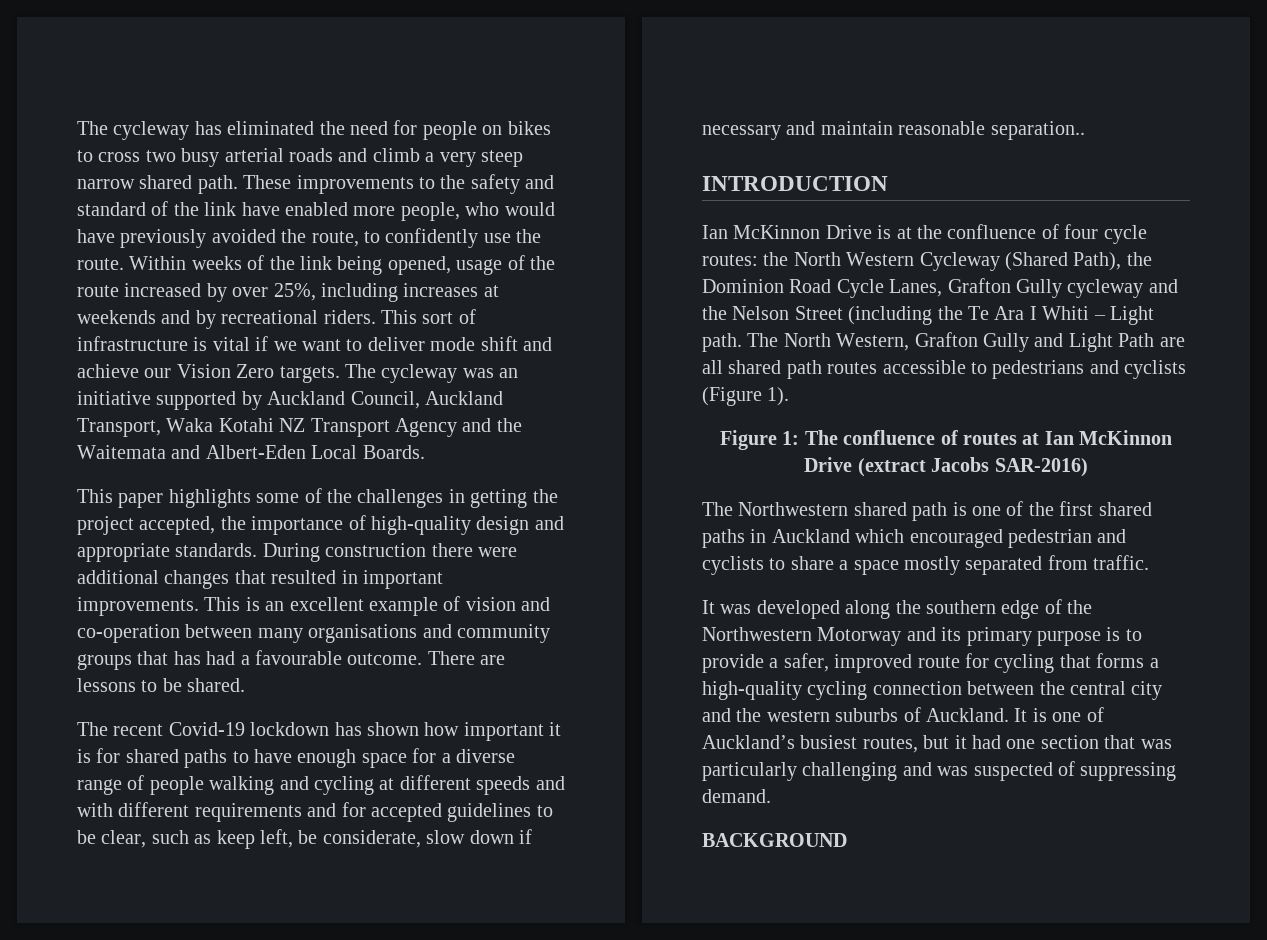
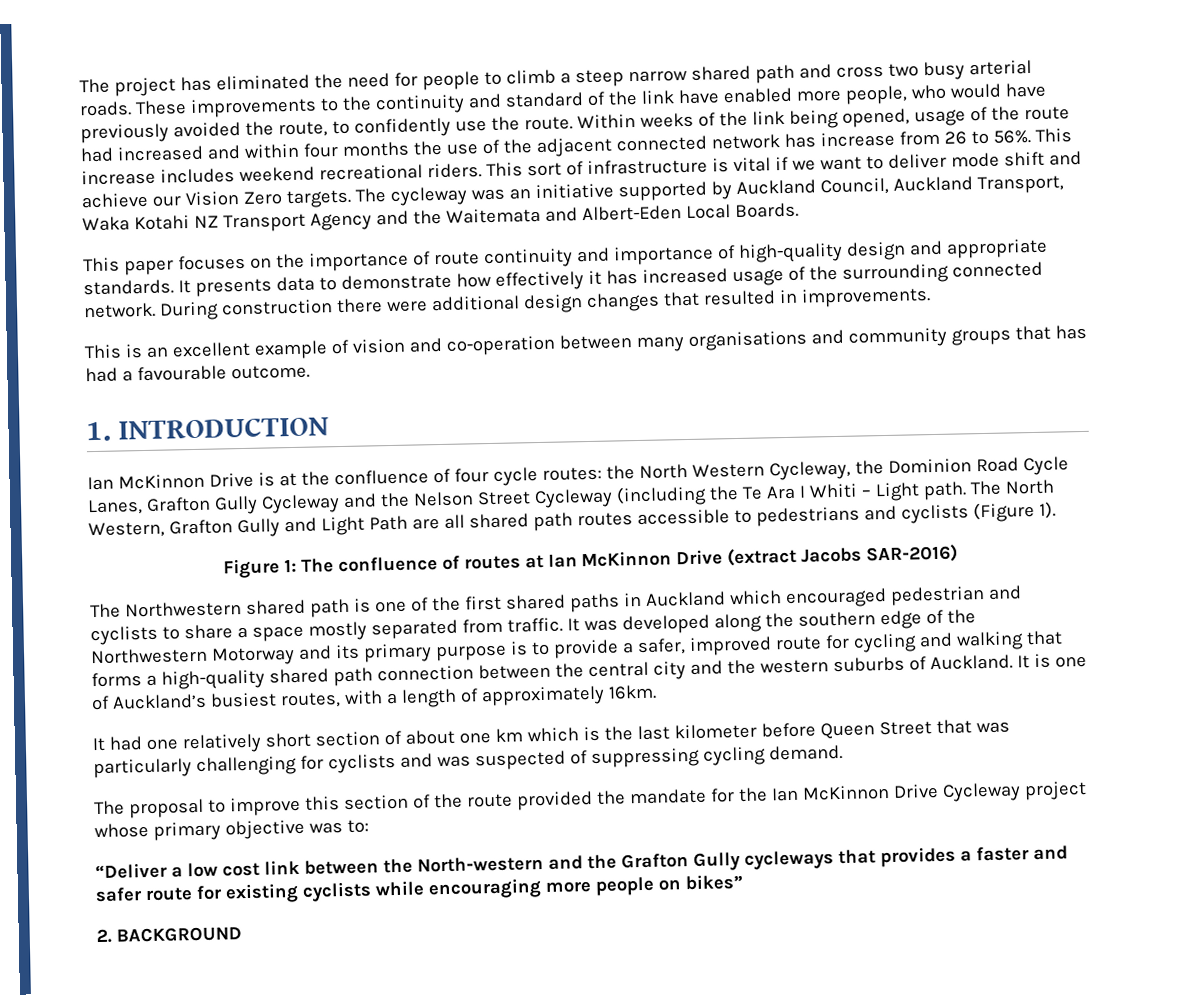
- The cycleway has eliminated the need for people on bikes to cross two busy arterial roads and climb a very steep narrow shared path.
+ The project has eliminated the need for people to climb a steep narrow shared path and cross two busy arterial roads.
- These improvements to the safety and standard of the link have enabled more people, who would have previously avoided the route, to confidently use the route.
+ These improvements to the continuity and standard of the link have enabled more people, who would have previously avoided the route, to confidently use the route.
- Within weeks of the link being opened, usage of the route increased by over 25%, including increases at weekends and by recreational riders.
+ Within weeks of the link being opened, usage of the route had increased and within four months the use of the adjacent connected network has increase from 26 to 56%. This increase includes weekend recreational riders.
- This paper highlights some of the challenges in getting the project accepted, the importance of high-quality design and appropriate standards.
+ This paper focuses on the importance of route continuity and importance of high-quality design and appropriate standards.
+ It presents data to demonstrate how effectively it has increased usage of the surrounding connected network.
- During construction there were additional changes that resulted in important improvements. This is an excellent example of vision and co-operation between many organisations and community groups that has had a favourable outcome. There are lessons to be shared.
- The recent Covid-19 lockdown has shown how important it is for shared paths to have enough space for a diverse range of people walking and cycling at different speeds and with different requirements and for accepted guidelines to be clear, such as keep left, be considerate, slow down if necessary and maintain reasonable separation..
- INTRODUCTION
+ During construction there were additional design changes that resulted in improvements.
+ This is an excellent example of vision and co-operation between many organisations and community groups that has had a favourable outcome.
+ 1. INTRODUCTION
- Ian McKinnon Drive is at the confluence of four cycle routes: the North Western Cycleway (Shared Path), the Dominion Road Cycle Lanes, Grafton Gully cycleway and the Nelson Street (including the Te Ara I Whiti – Light path.
+ Ian McKinnon Drive is at the confluence of four cycle routes: the North Western Cycleway, the Dominion Road Cycle Lanes, Grafton Gully Cycleway and the Nelson Street Cycleway (including the Te Ara I Whiti – Light path.
- The Northwestern shared path is one of the first shared paths in Auckland which encouraged pedestrian and cyclists to share a space mostly separated from traffic.
- It was developed along the southern edge of the Northwestern Motorway and its primary purpose is to provide a safer, improved route for cycling that forms a high-quality cycling connection between the central city and the western suburbs of Auckland.
+ The Northwestern shared path is one of the first shared paths in Auckland which encouraged pedestrian and cyclists to share a space mostly separated from traffic. It was developed along the southern edge of the Northwestern Motorway and its primary purpose is to provide a safer, improved route for cycling and walking that forms a high-quality shared path connection between the central city and the western suburbs of Auckland.
- It is one of Auckland’s busiest routes, but it had one section that was particularly challenging and was suspected of suppressing demand.
+ It is one of Auckland’s busiest routes, with a length of approximately 16km.
+ It had one relatively short section of about one km which is the last kilometer before Queen Street that was particularly challenging for cyclists and was suspected of suppressing cycling demand.
- BACKGROUND
+ The proposal to improve this section of the route provided the mandate for the Ian McKinnon Drive Cycleway project whose primary objective was to:
+ “Deliver a low cost link between the North-western and the Grafton Gully cycleways that provides a faster and safer route for existing cyclists while encouraging more people on bikes”
+ 2. BACKGROUND

